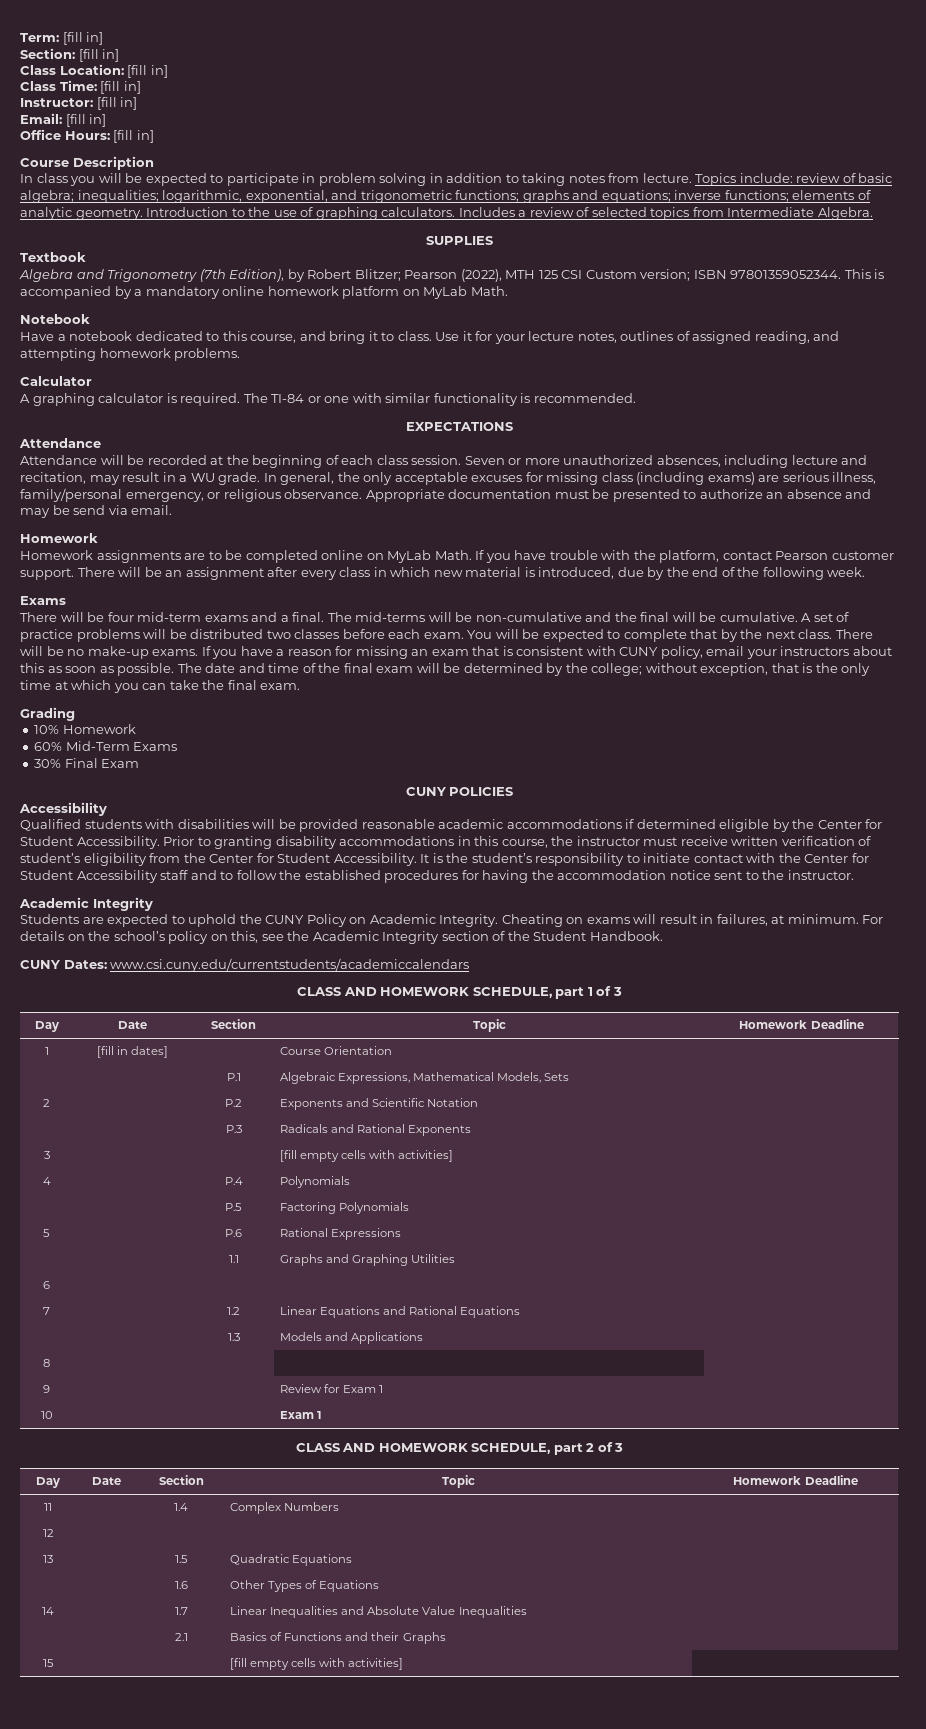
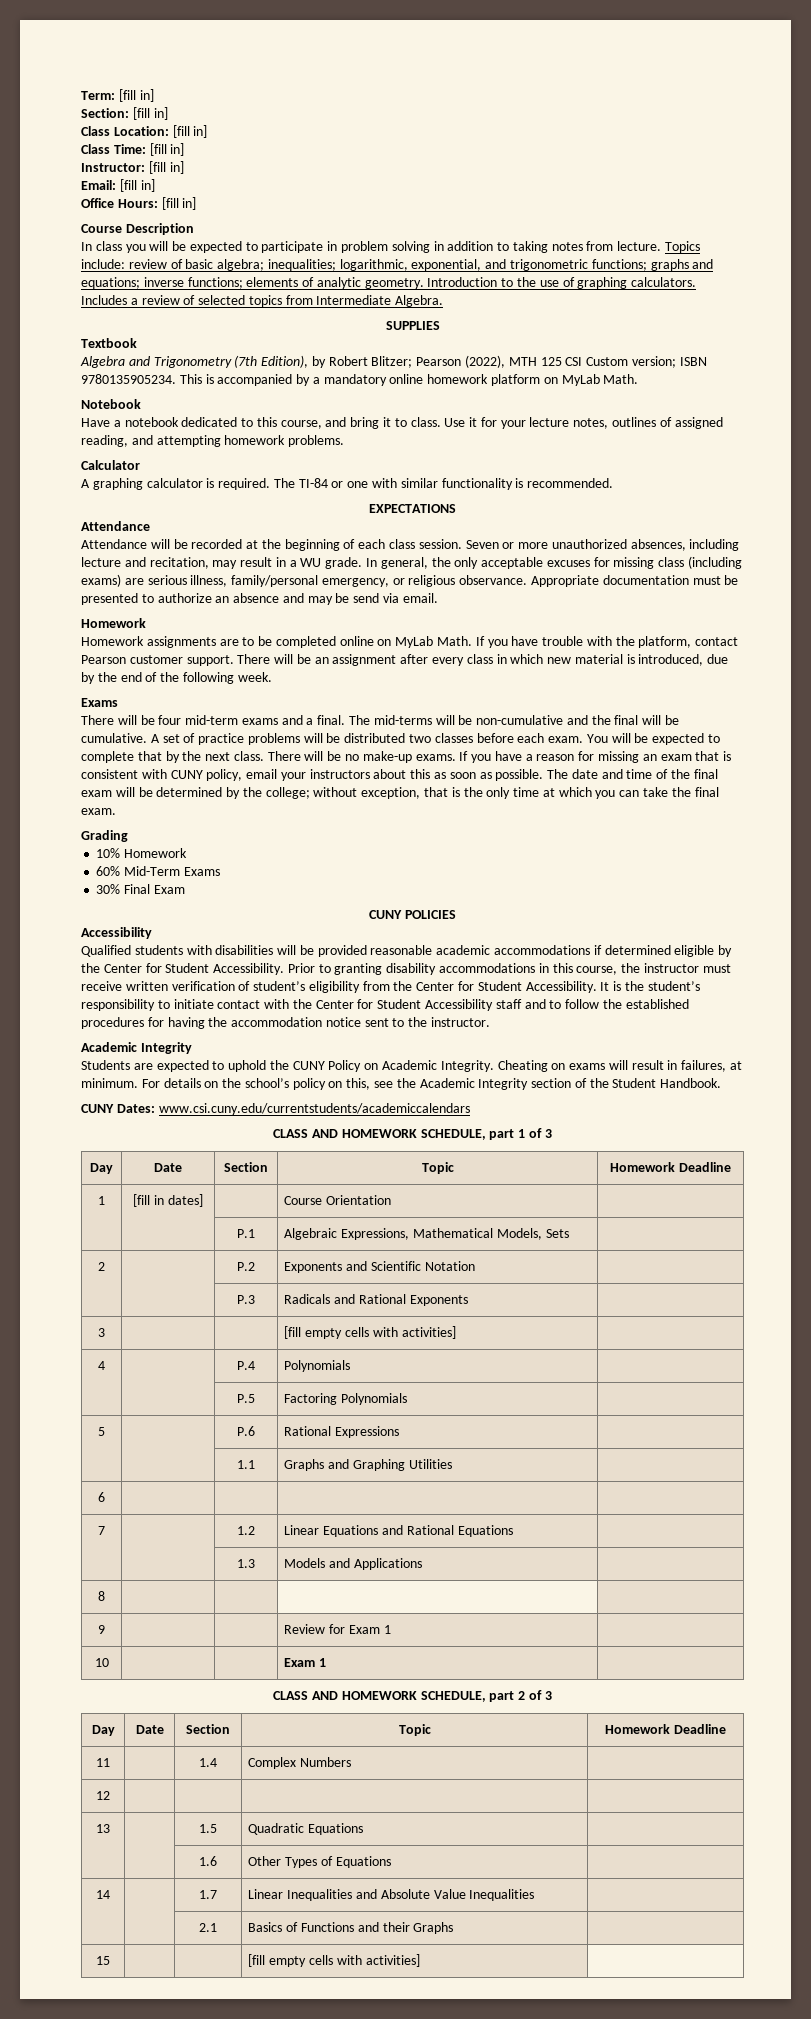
- Algebra and Trigonometry (7th Edition), by Robert Blitzer; Pearson (2022), MTH 125 CSI Custom version; ISBN 97801359052344.
+ Algebra and Trigonometry (7th Edition), by Robert Blitzer; Pearson (2022), MTH 125 CSI Custom version; ISBN 9780135905234.

